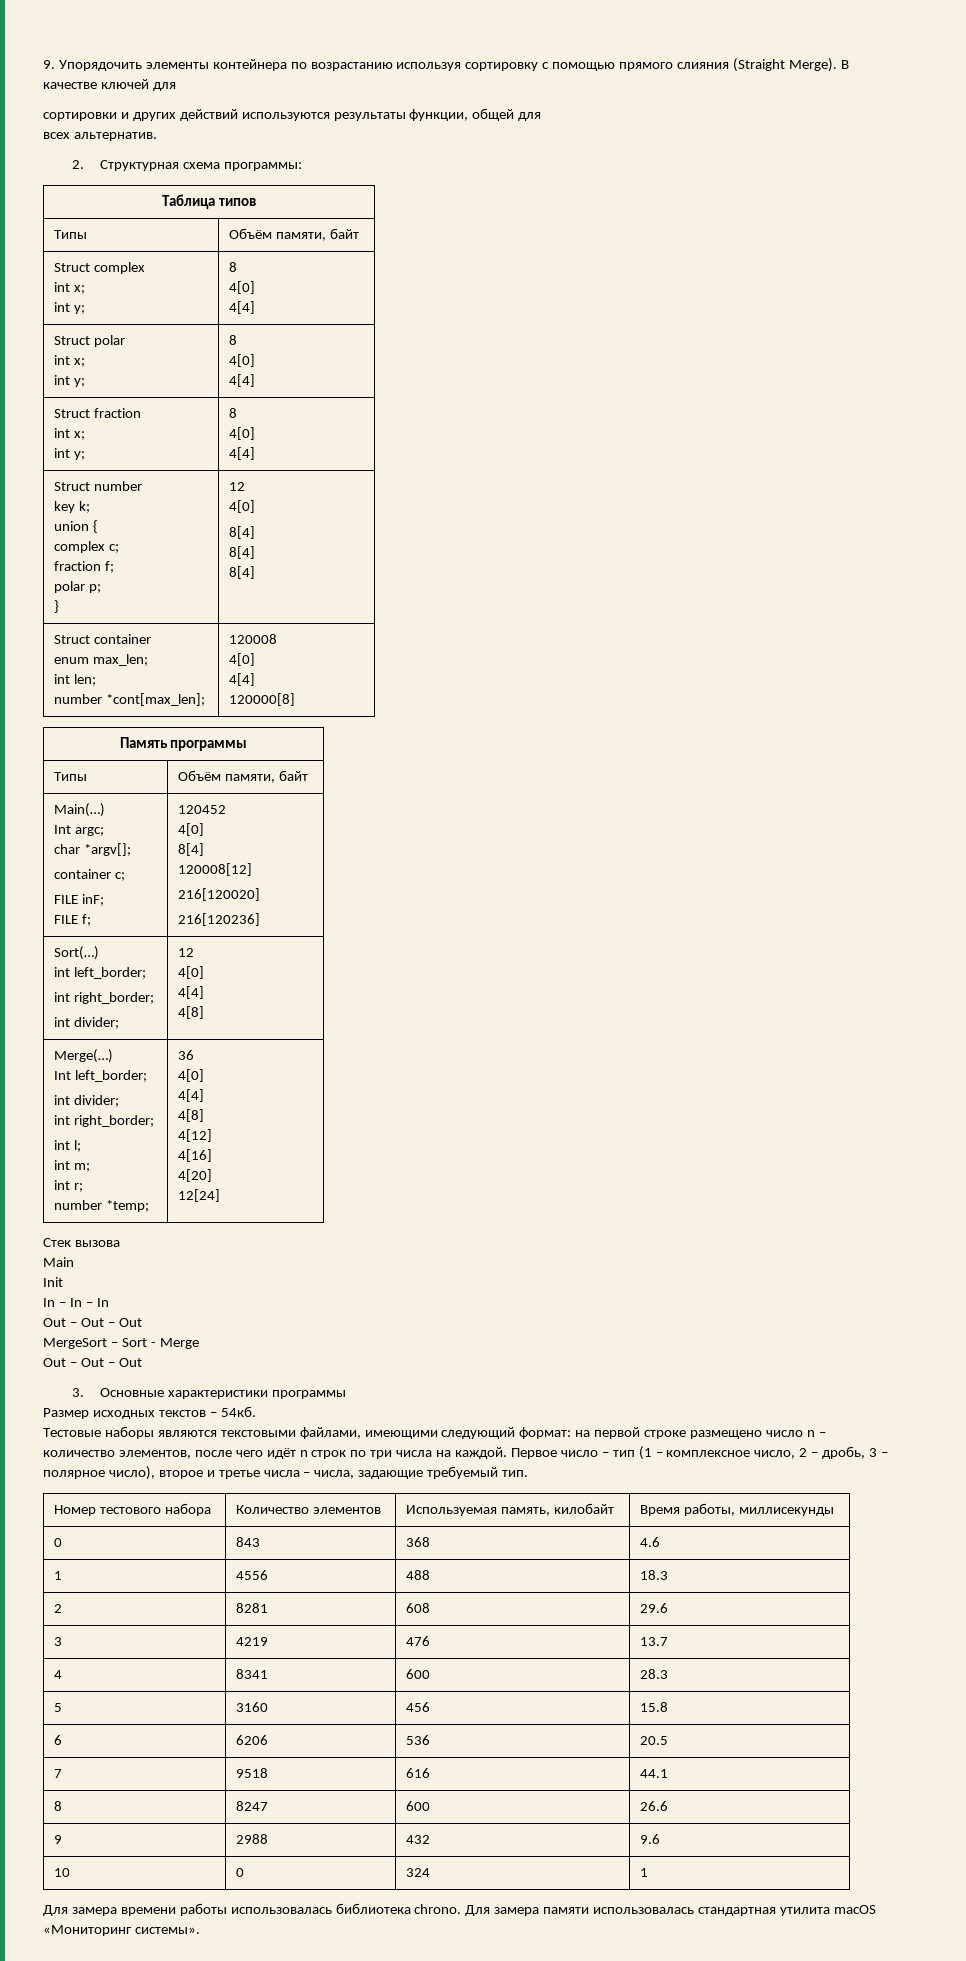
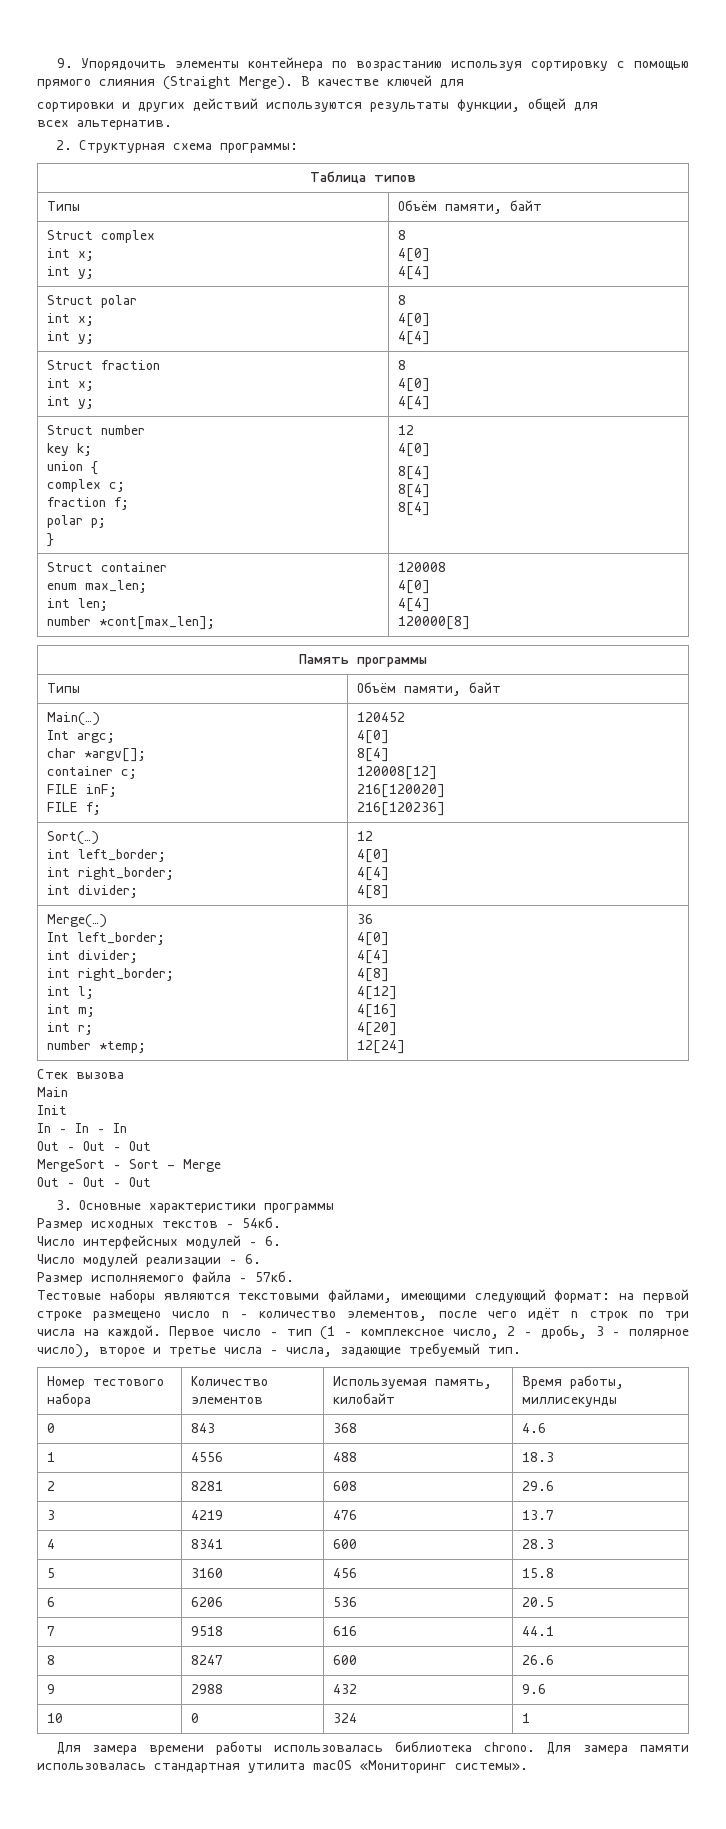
+ Число интерфейсных модулей – 6.
+ Число модулей реализации – 6.
+ Размер исполняемого файла – 57кб.

